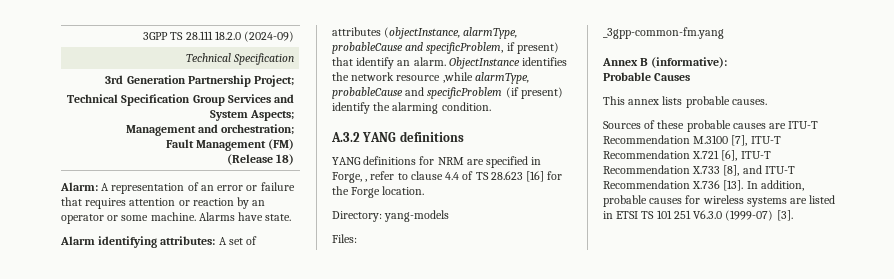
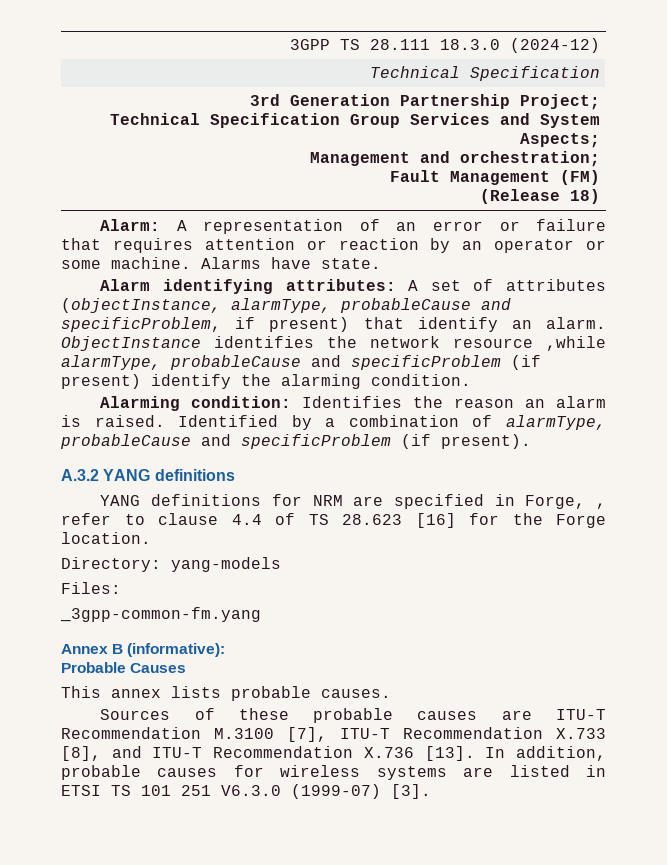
- 3GPP TS 28.111 18.2.0 (2024-09)
+ 3GPP TS 28.111 18.3.0 (2024-12)
+ Alarming condition: Identifies the reason an alarm is raised. Identified by a combination of alarmType, probableCause and specificProblem (if present).
- Sources of these probable causes are ITU-T Recommendation M.3100 [7], ITU-T Recommendation X.721 [6], ITU-T Recommendation X.733 [8], and ITU-T Recommendation X.736 [13].
+ Sources of these probable causes are ITU-T Recommendation M.3100 [7], ITU-T Recommendation X.733 [8], and ITU-T Recommendation X.736 [13].

